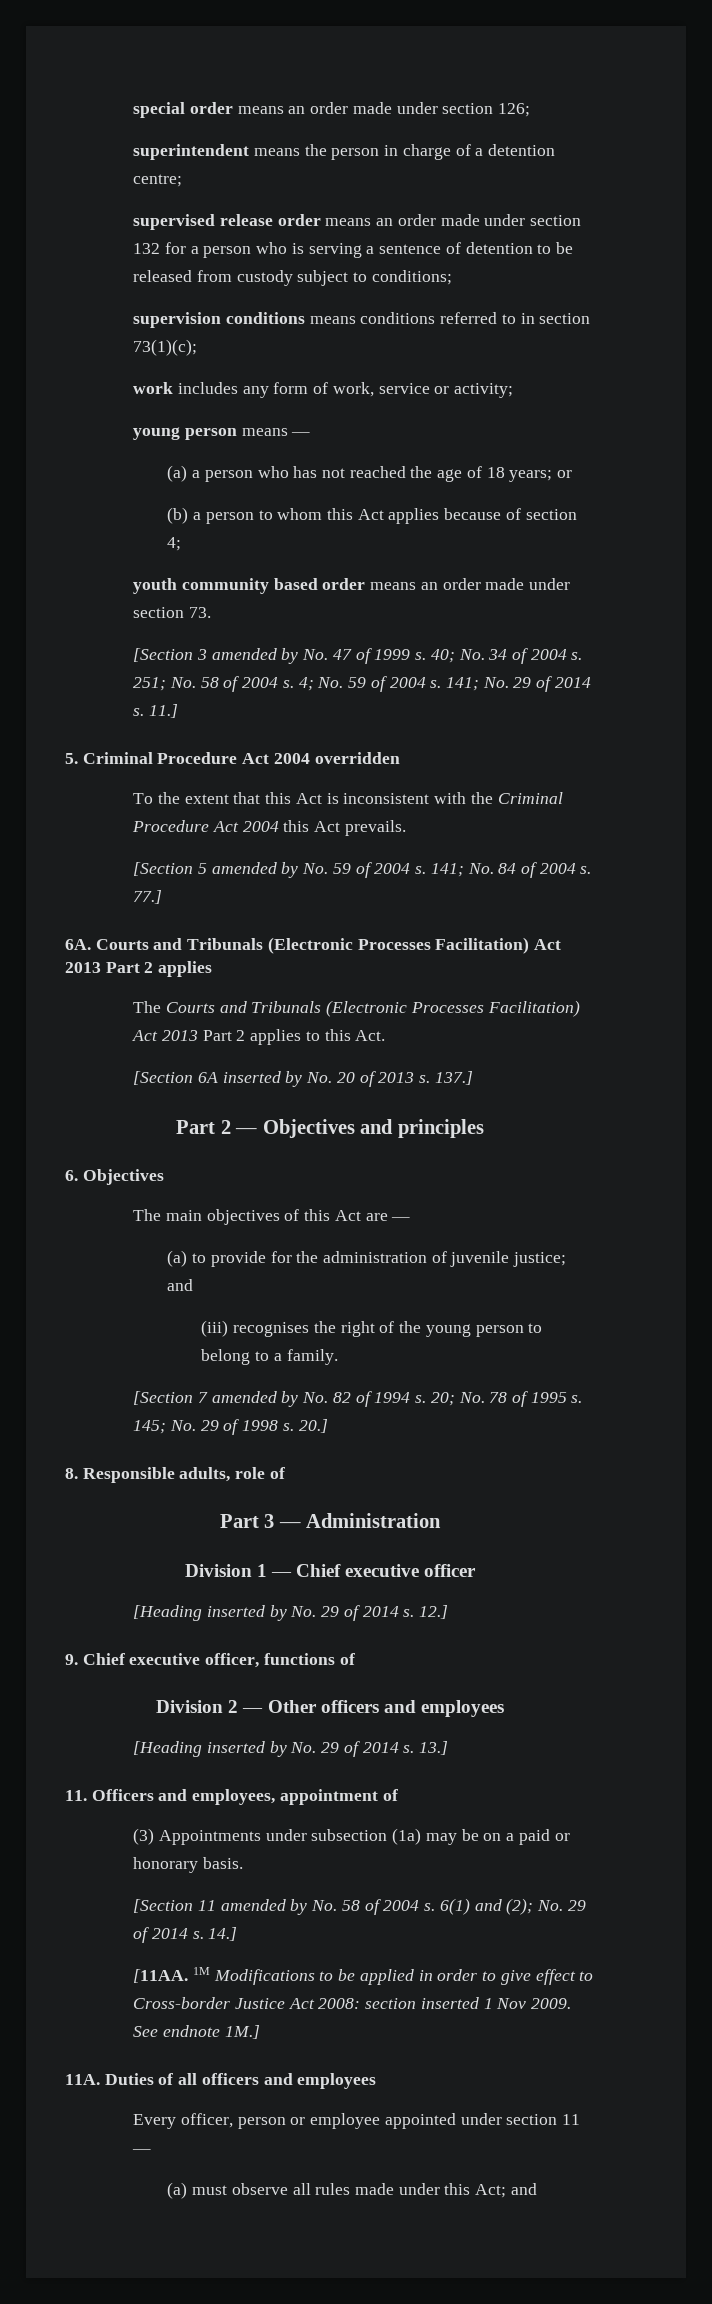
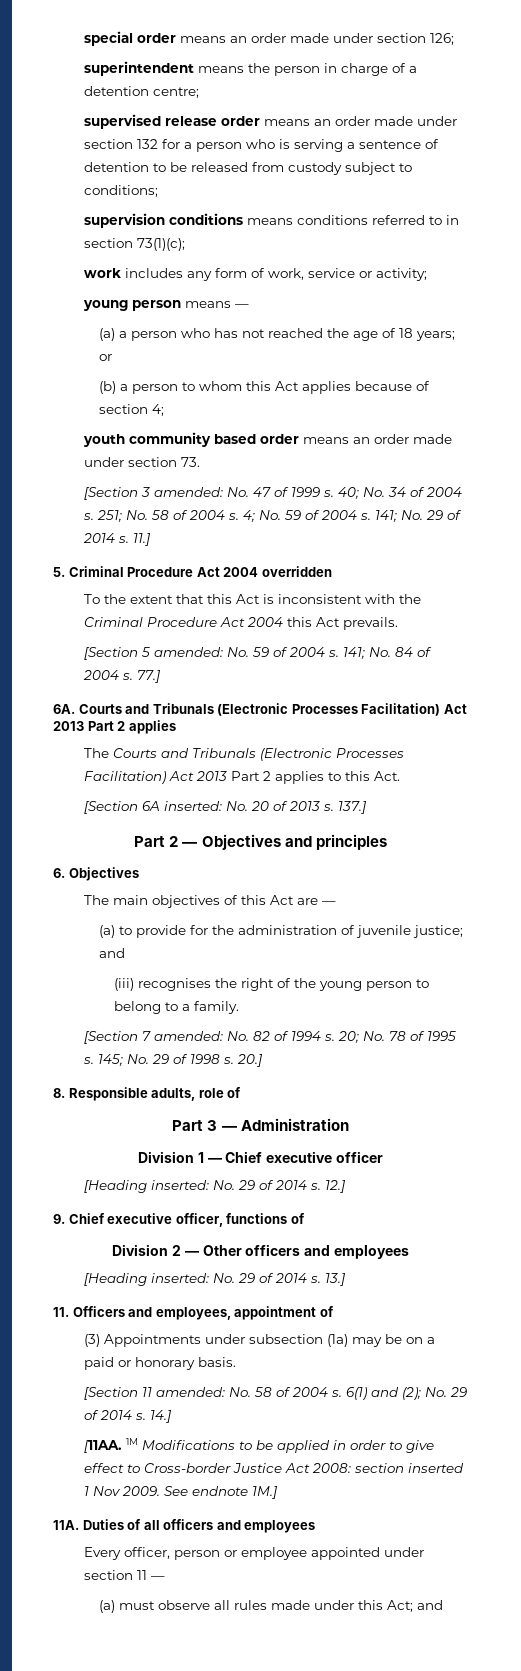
- [Section 3 amended by No. 47 of 1999 s.
+ [Section 3 amended: No. 47 of 1999 s.
- [Section 5 amended by No. 59 of 2004 s.
+ [Section 5 amended: No. 59 of 2004 s.
- [Section 6A inserted by No. 20 of 2013 s.
+ [Section 6A inserted: No. 20 of 2013 s.
- [Section 7 amended by No. 82 of 1994 s.
+ [Section 7 amended: No. 82 of 1994 s.
  Division 1 — Chief executive officer
- [Heading inserted by No. 29 of 2014 s.
+ [Heading inserted: No. 29 of 2014 s.
  Division 2 — Other officers and employees
- [Heading inserted by No. 29 of 2014 s.
+ [Heading inserted: No. 29 of 2014 s.
- [Section 11 amended by No. 58 of 2004 s.
+ [Section 11 amended: No. 58 of 2004 s.

